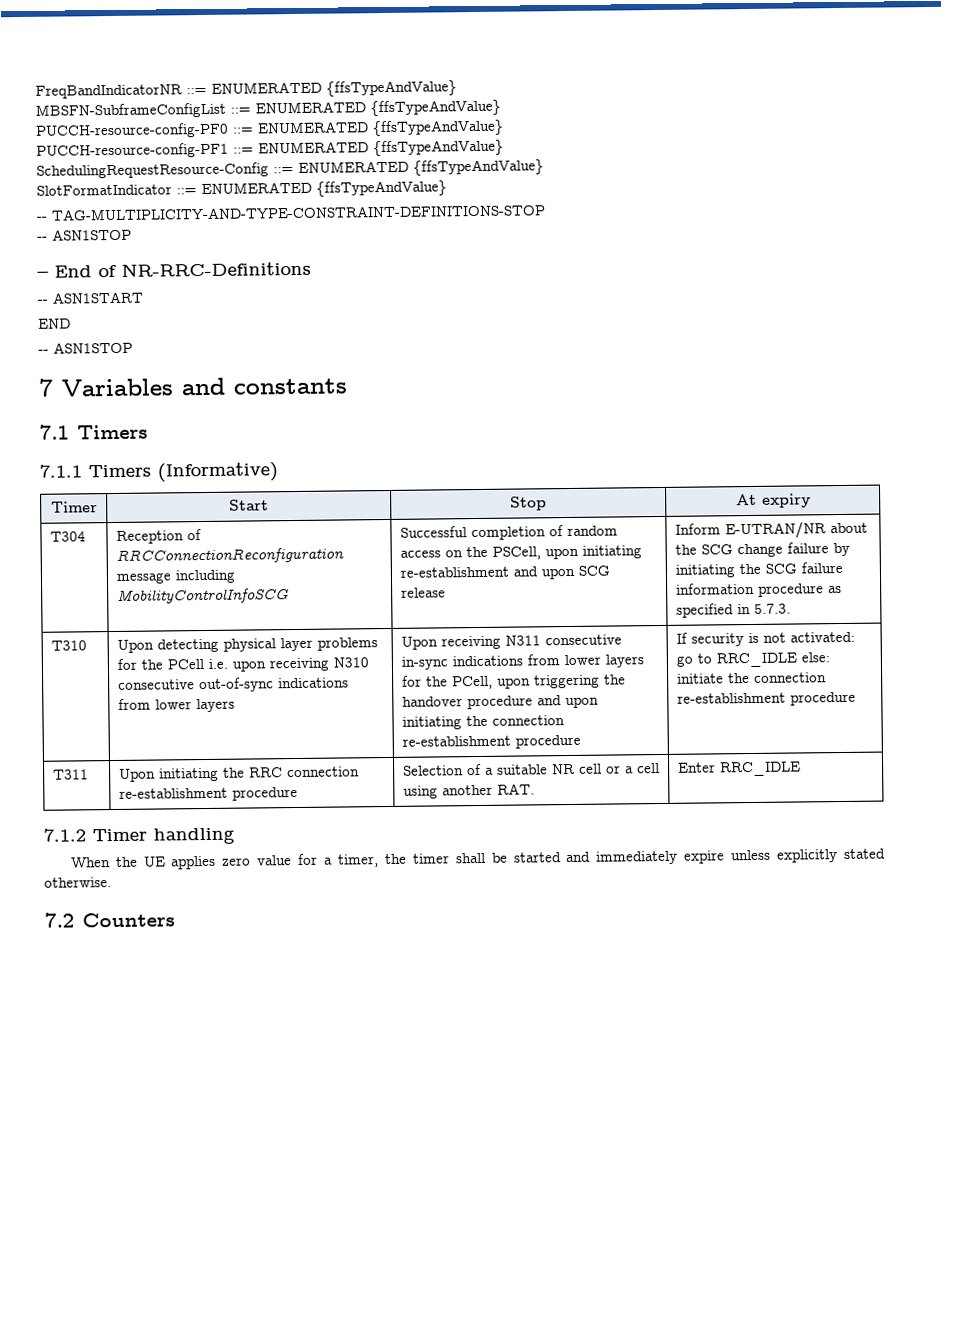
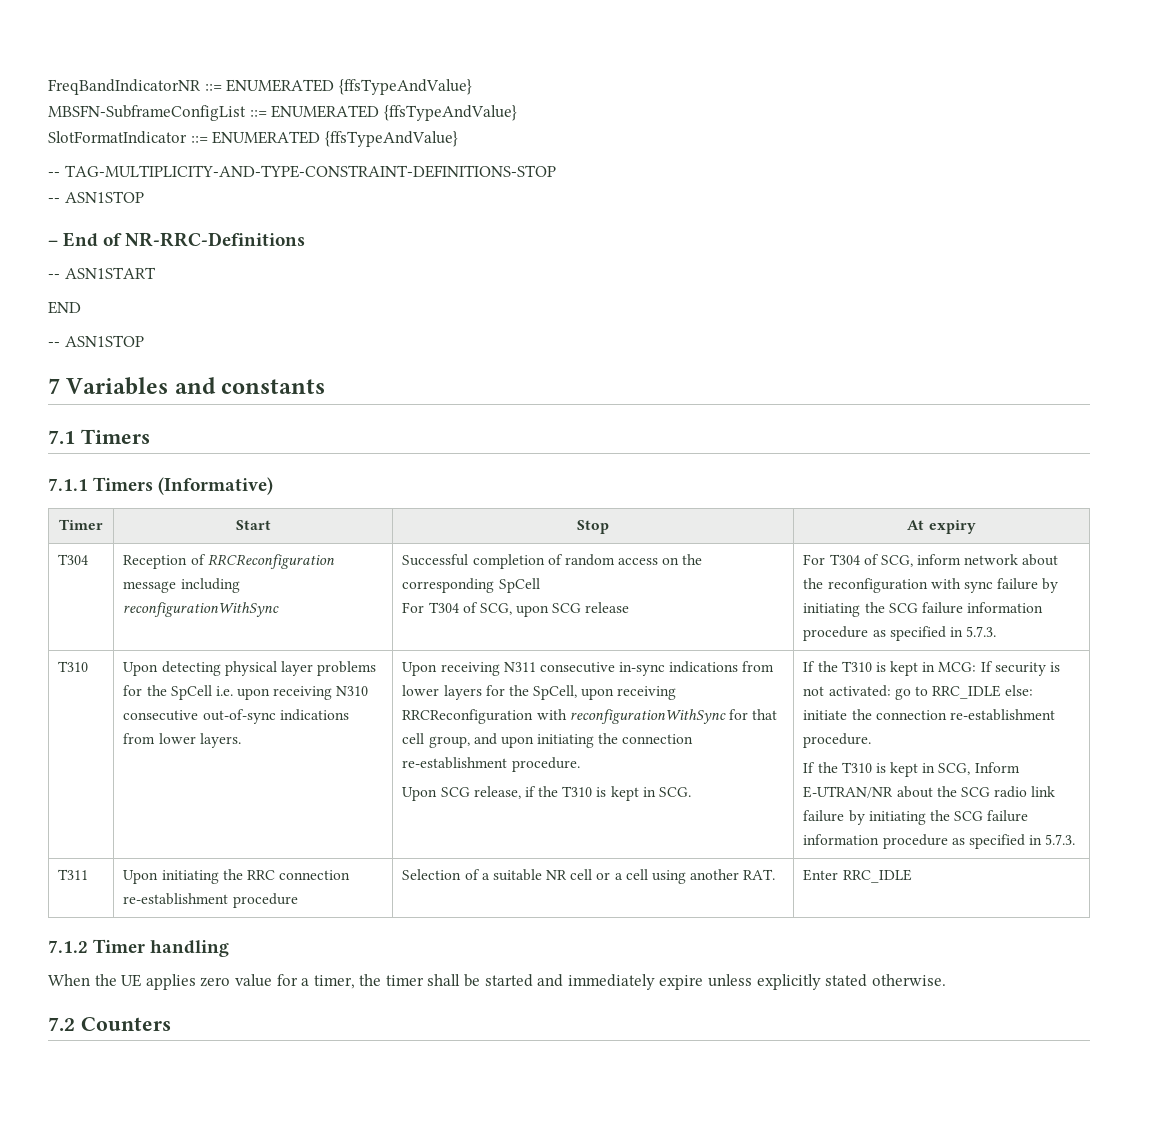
- PUCCH-resource-config-PF0 ::= ENUMERATED {ffsTypeAndValue}
- PUCCH-resource-config-PF1 ::= ENUMERATED {ffsTypeAndValue}
- SchedulingRequestResource-Config ::= ENUMERATED {ffsTypeAndValue}
- Reception of RRCConnectionReconfiguration message including MobilityControlInfoSCG
+ Reception of RRCReconfiguration message including reconfigurationWithSync
- Successful completion of random access on the PSCell, upon initiating re-establishment and upon SCG release | Inform E-UTRAN/NR about the SCG change failure by initiating the SCG failure information procedure as specified in 5.7.3.
+ Successful completion of random access on the corresponding SpCell
+ For T304 of SCG, upon SCG release | For T304 of SCG, inform network about the reconfiguration with sync failure by initiating the SCG failure information procedure as specified in 5.7.3.
- Upon detecting physical layer problems for the PCell i.e. upon receiving N310 consecutive out-of-sync indications from lower layers
+ Upon detecting physical layer problems for the SpCell i.e. upon receiving N310 consecutive out-of-sync indications from lower layers.
- Upon receiving N311 consecutive in-sync indications from lower layers for the PCell, upon triggering the handover procedure and upon initiating the connection re-establishment procedure | If security is not activated: go to RRC_IDLE else: initiate the connection re-establishment procedure
+ Upon receiving N311 consecutive in-sync indications from lower layers for the SpCell, upon receiving RRCReconfiguration with reconfigurationWithSync for that cell group, and upon initiating the connection re-establishment procedure.
+ Upon SCG release, if the T310 is kept in SCG. | If the T310 is kept in MCG: If security is not activated: go to RRC_IDLE else: initiate the connection re-establishment procedure.
+ If the T310 is kept in SCG, Inform E-UTRAN/NR about the SCG radio link failure by initiating the SCG failure information procedure as specified in 5.7.3.

